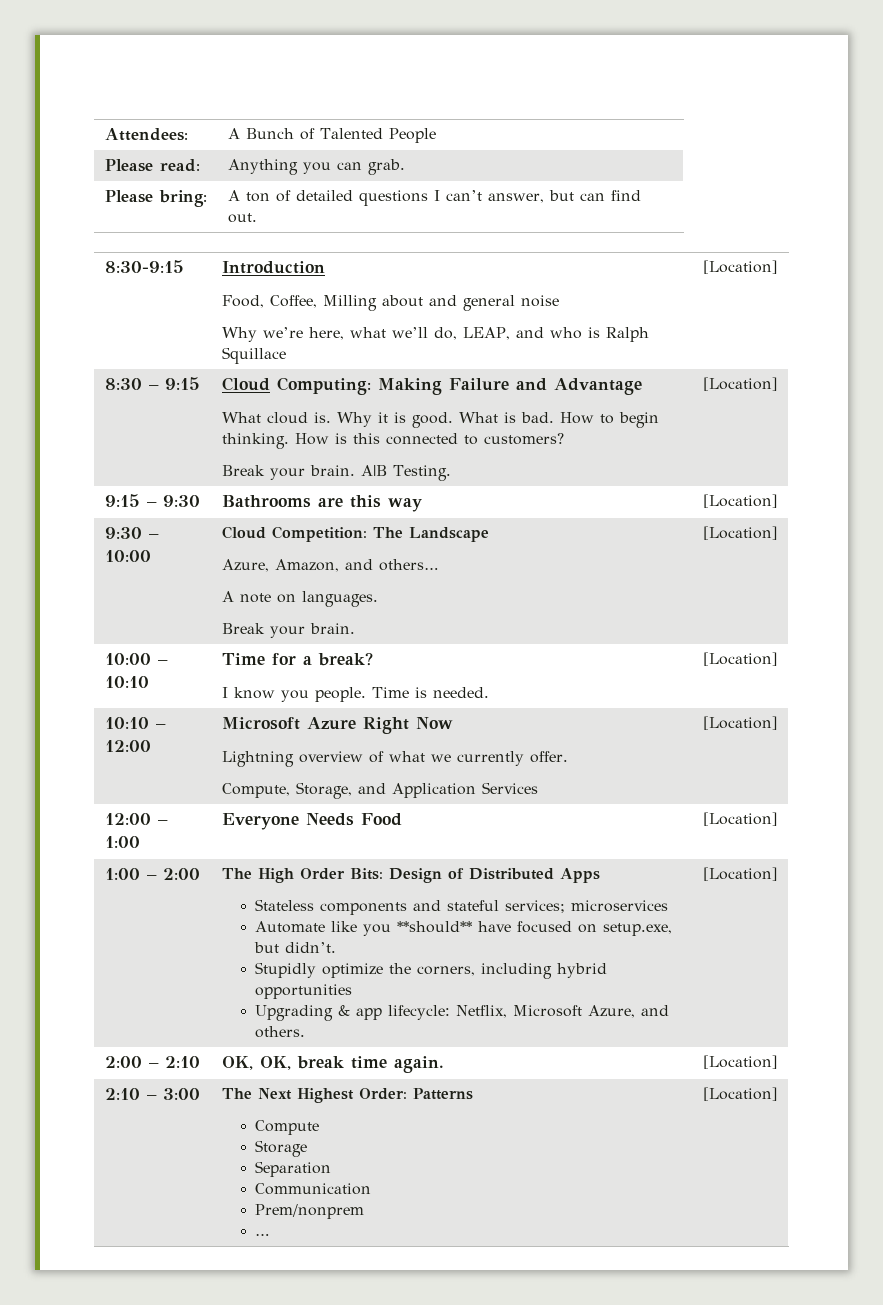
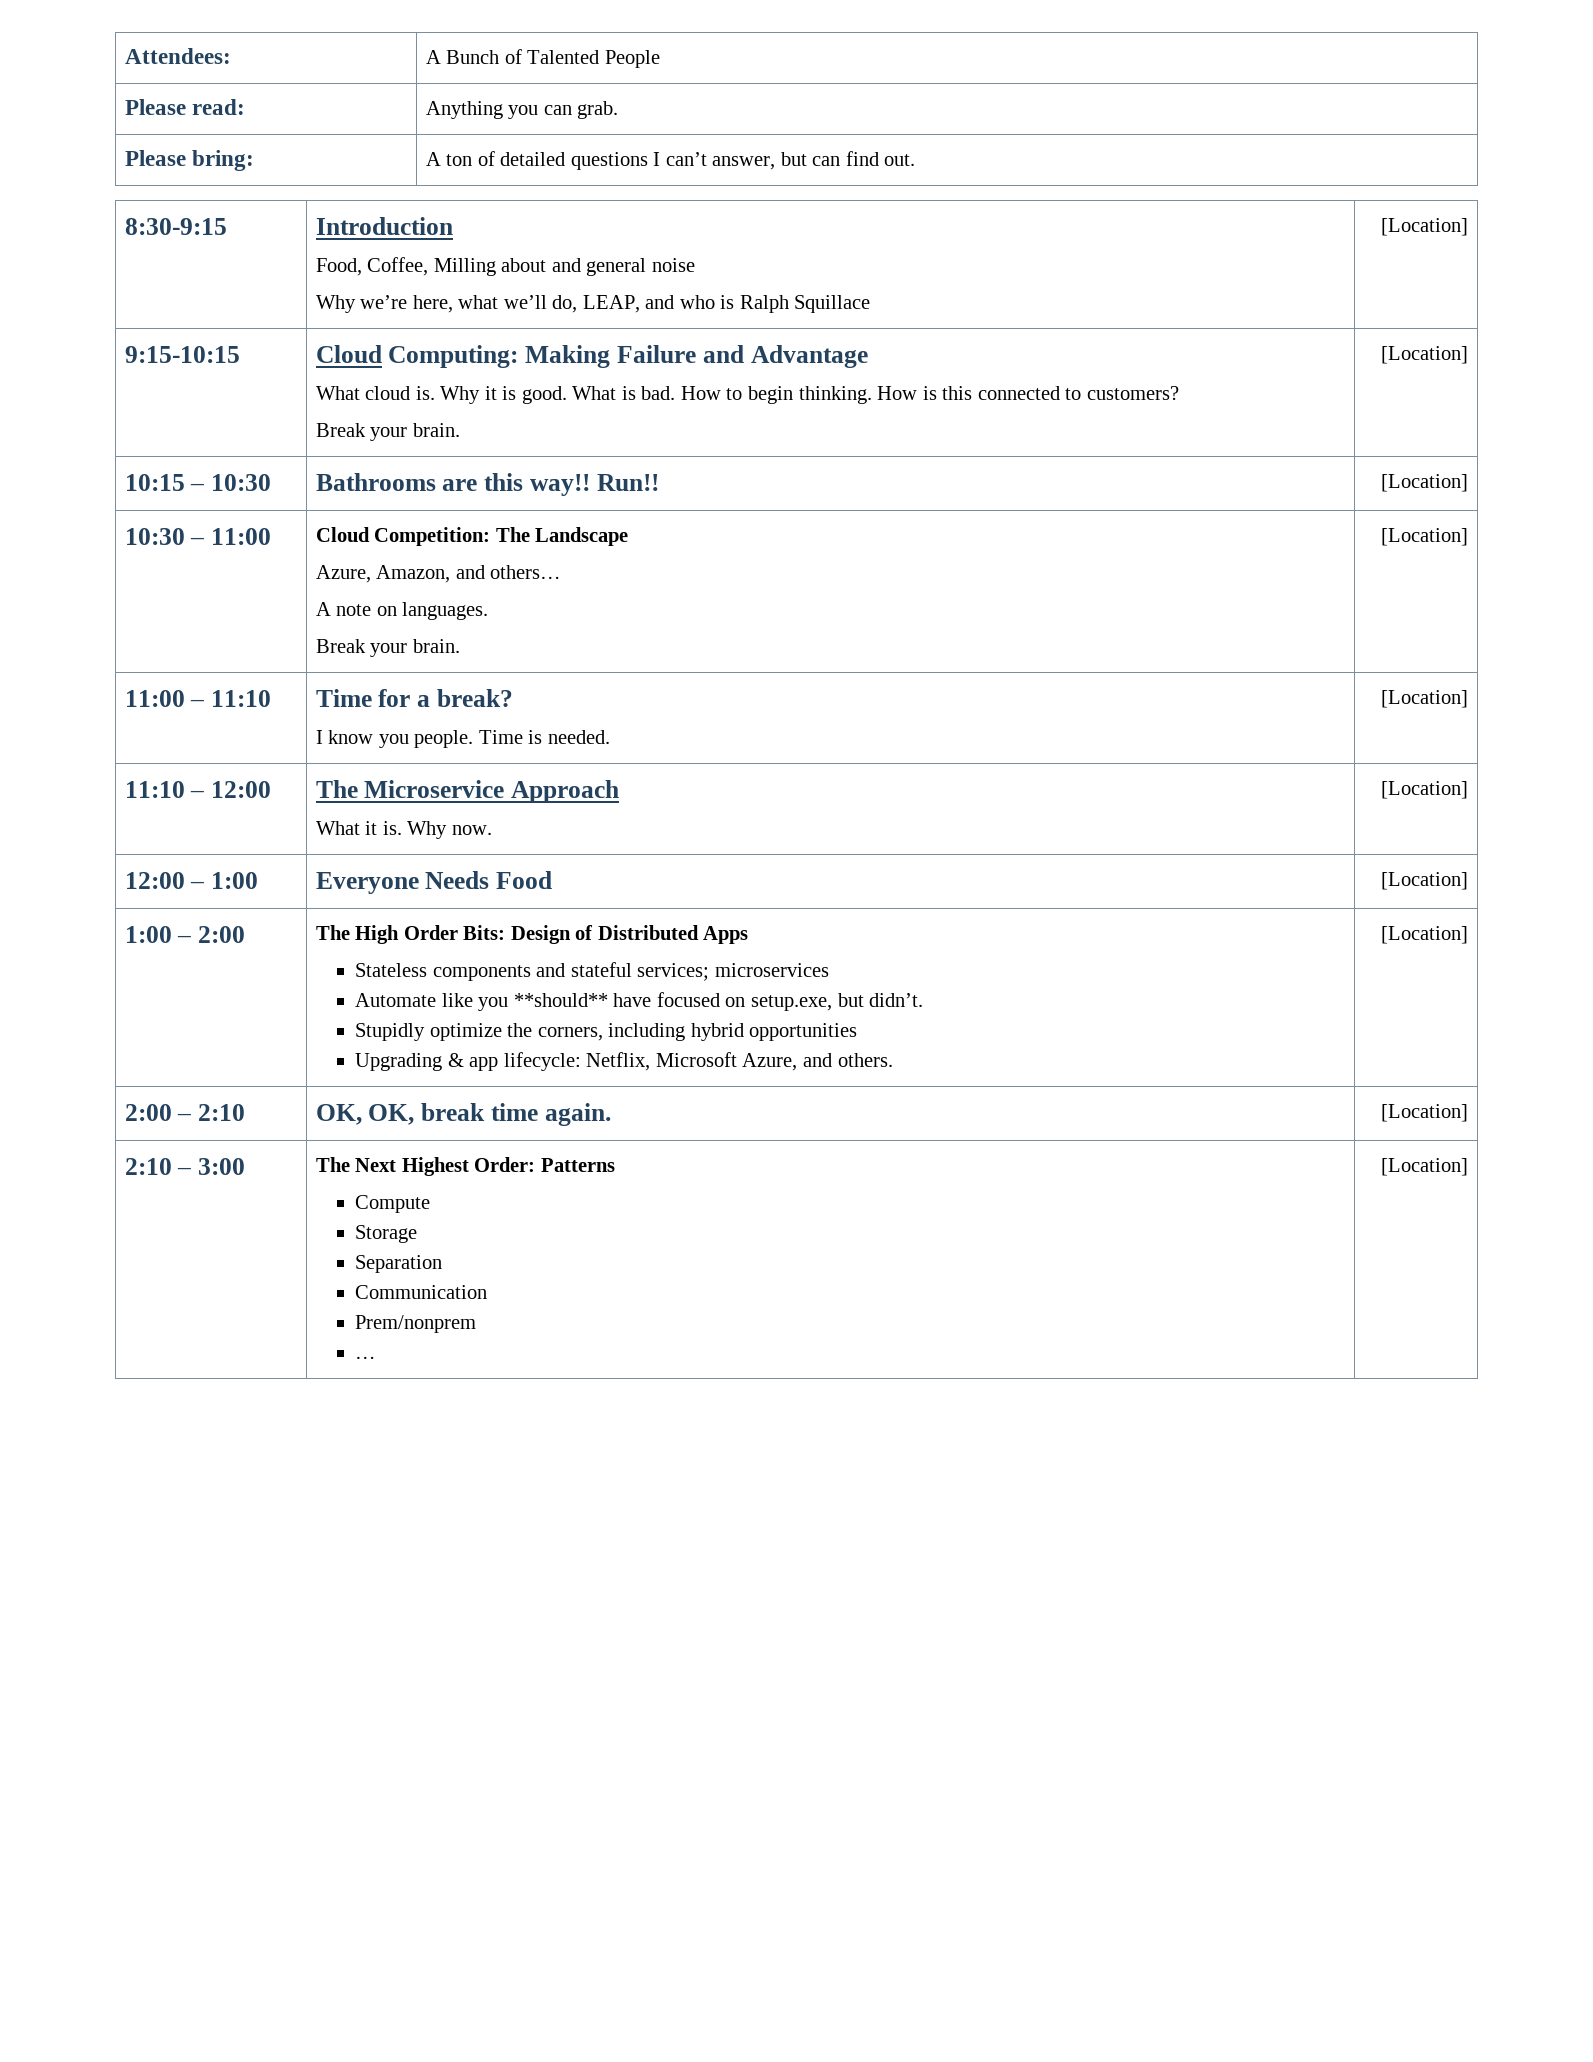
- 8:30 – 9:15 | Cloud Computing: Making Failure and Advantage
+ 9:15-10:15 | Cloud Computing: Making Failure and Advantage
  What cloud is. Why it is good. What is bad. How to begin thinking. How is this connected to customers?
- Break your brain. A|B Testing. | [Location]
- 9:15 – 9:30 | Bathrooms are this way | [Location]
- 9:30 – 10:00 | Cloud Competition: The Landscape
+ Break your brain. | [Location]
+ 10:15 – 10:30 | Bathrooms are this way!! Run!! | [Location]
+ 10:30 – 11:00 | Cloud Competition: The Landscape
- 10:00 – 10:10 | Time for a break?
+ 11:00 – 11:10 | Time for a break?
- 10:10 – 12:00 | Microsoft Azure Right Now
- Lightning overview of what we currently offer.
- Compute, Storage, and Application Services | [Location]
+ 11:10 – 12:00 | The Microservice Approach
+ What it is. Why now. | [Location]

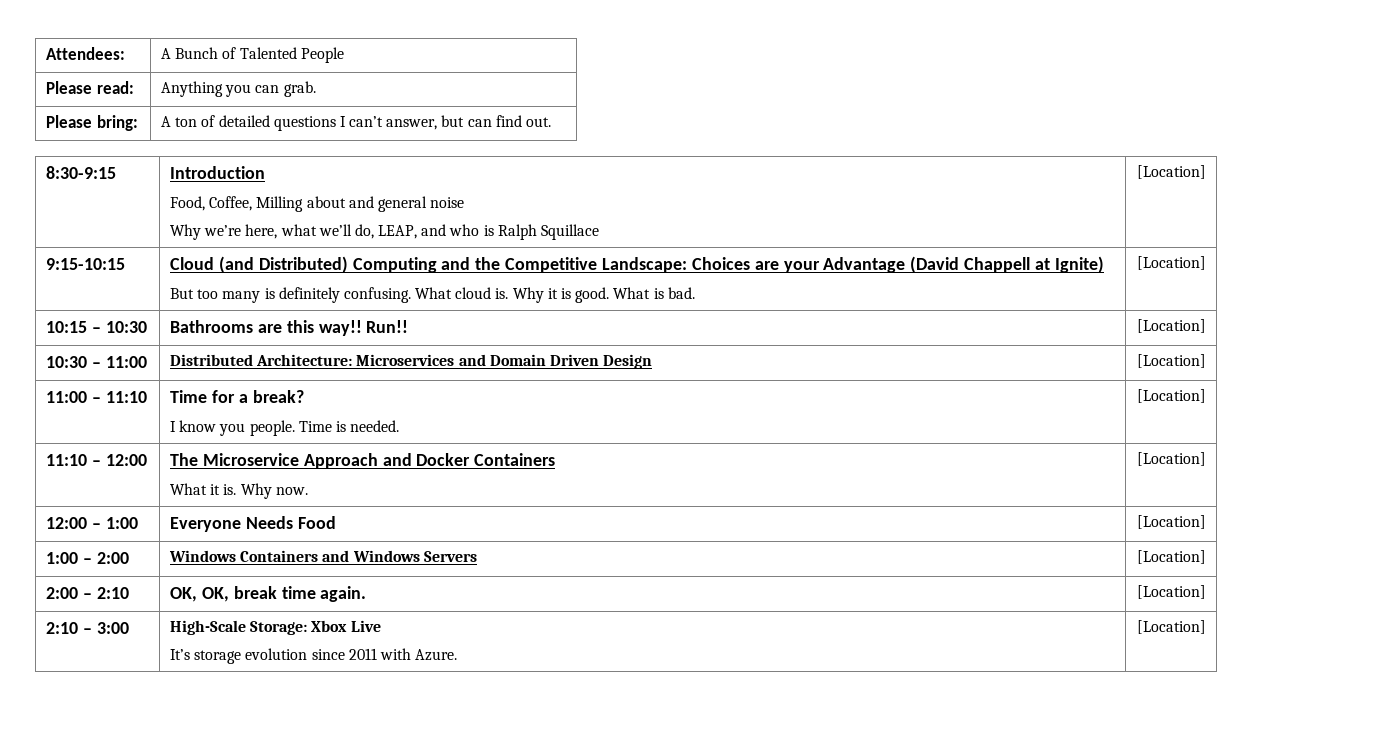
- 9:15-10:15 | Cloud Computing: Making Failure and Advantage
- What cloud is. Why it is good. What is bad. How to begin thinking. How is this connected to customers?
- Break your brain. | [Location]
+ 9:15-10:15 | Cloud (and Distributed) Computing and the Competitive Landscape: Choices are your Advantage (David Chappell at Ignite)
+ But too many is definitely confusing. What cloud is. Why it is good. What is bad. | [Location]
- 10:30 – 11:00 | Cloud Competition: The Landscape
- Azure, Amazon, and others…
- A note on languages.
- Break your brain. | [Location]
+ 10:30 – 11:00 | Distributed Architecture: Microservices and Domain Driven Design | [Location]
- 11:10 – 12:00 | The Microservice Approach
+ 11:10 – 12:00 | The Microservice Approach and Docker Containers
- The High Order Bits: Design of Distributed Apps
- Stateless components and stateful services; microservices
- Automate like you **should** have focused on setup.exe, but didn’t.
- Stupidly optimize the corners, including hybrid opportunities
- Upgrading & app lifecycle: Netflix, Microsoft Azure, and others.
+ Windows Containers and Windows Servers
- 2:10 – 3:00 | The Next Highest Order: Patterns
- Compute
- Storage
- Separation
- Communication
- Prem/nonprem
- … | [Location]
+ 2:10 – 3:00 | High-Scale Storage: Xbox Live
+ It’s storage evolution since 2011 with Azure. | [Location]

